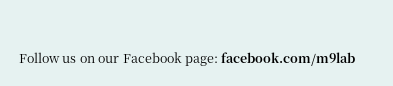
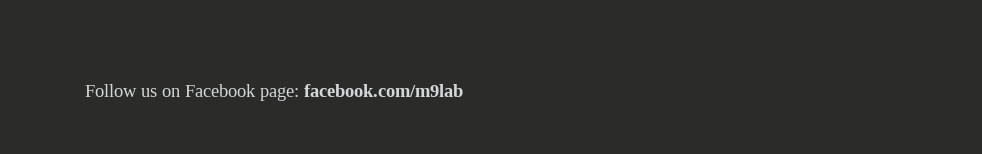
- Follow us on our Facebook page: facebook.com/m9lab
+ Follow us on Facebook page: facebook.com/m9lab

